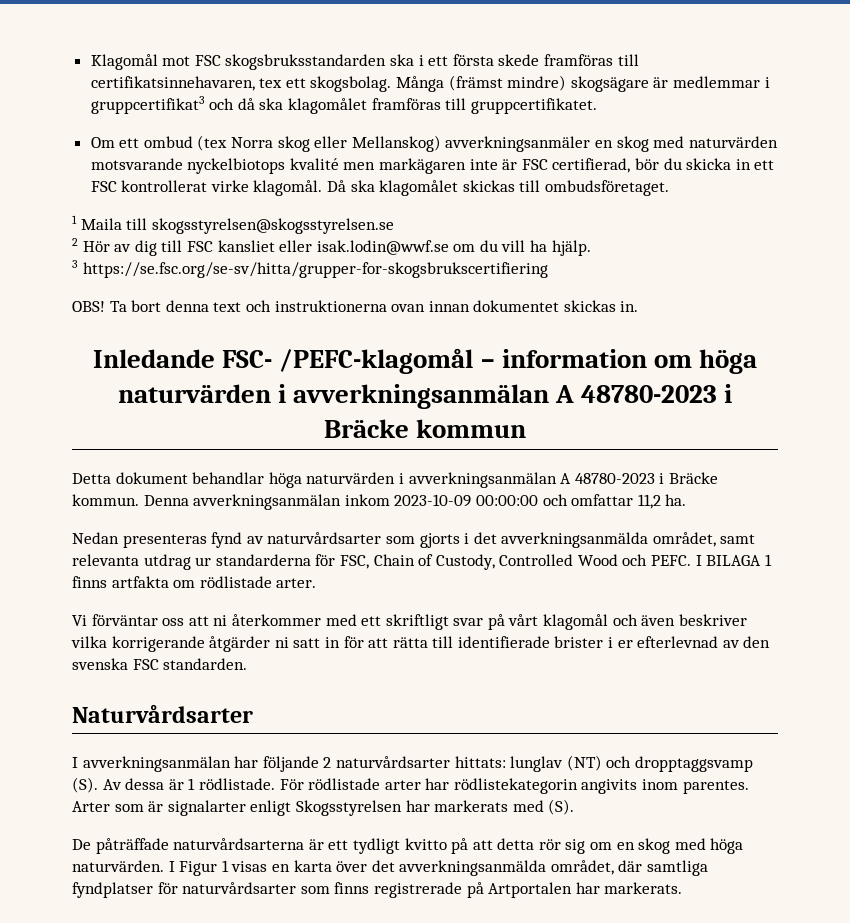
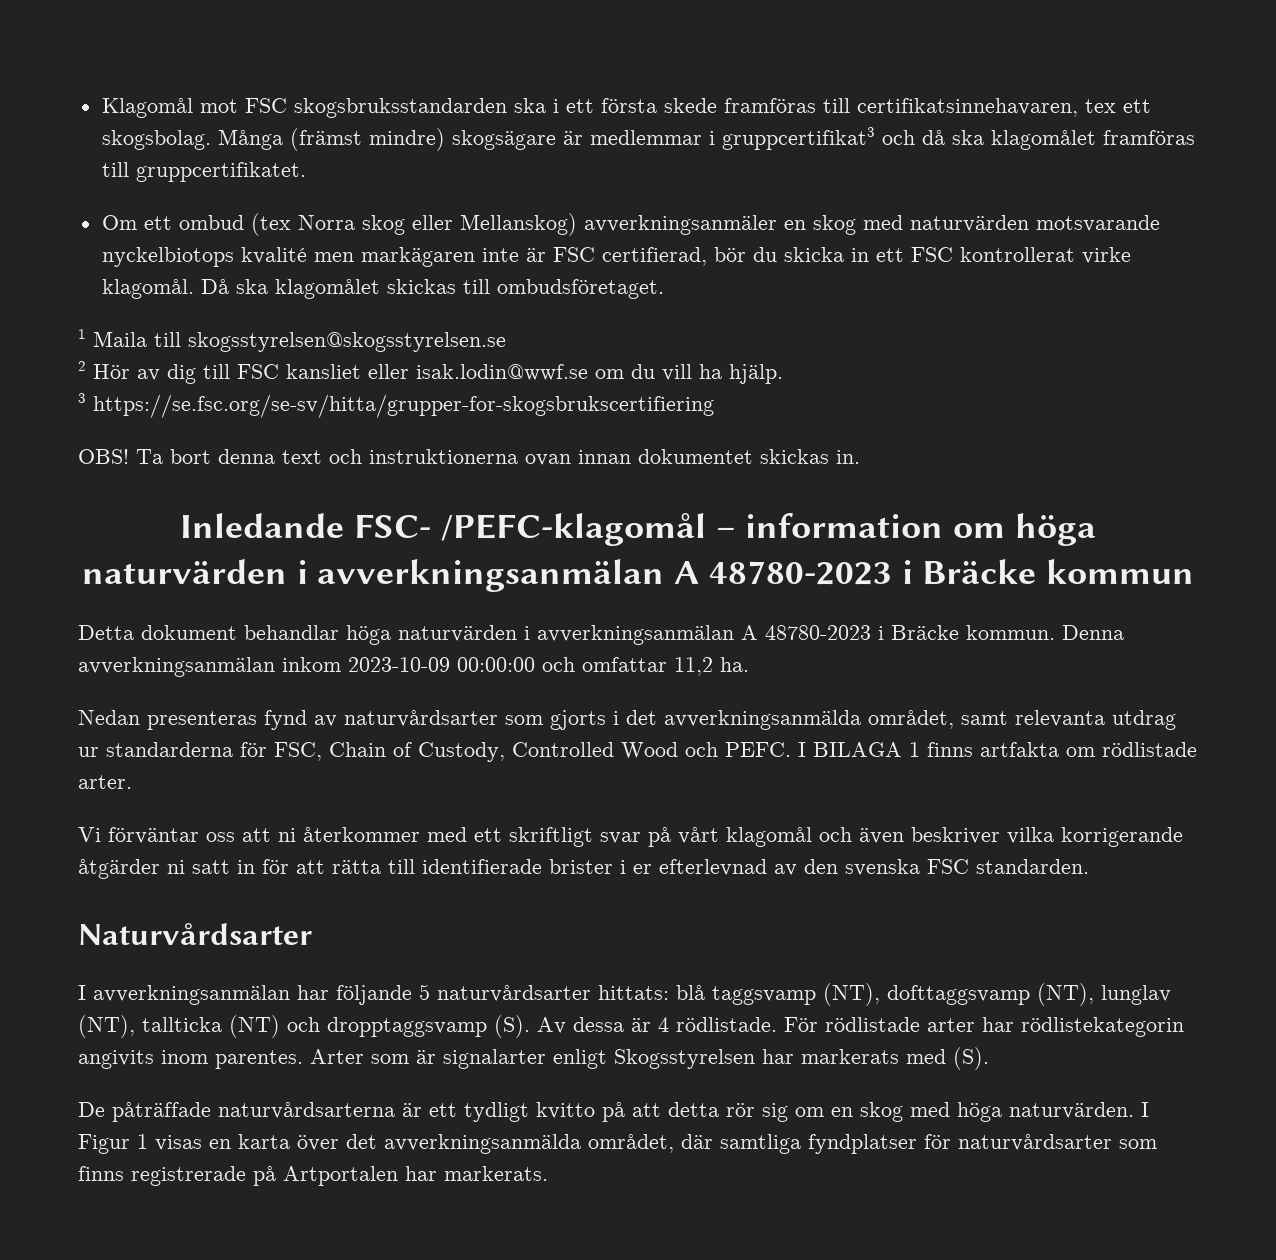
- I avverkningsanmälan har följande 2 naturvårdsarter hittats: lunglav (NT) och dropptaggsvamp (S). Av dessa är 1 rödlistade.
+ I avverkningsanmälan har följande 5 naturvårdsarter hittats: blå taggsvamp (NT), dofttaggsvamp (NT), lunglav (NT), tallticka (NT) och dropptaggsvamp (S). Av dessa är 4 rödlistade.

